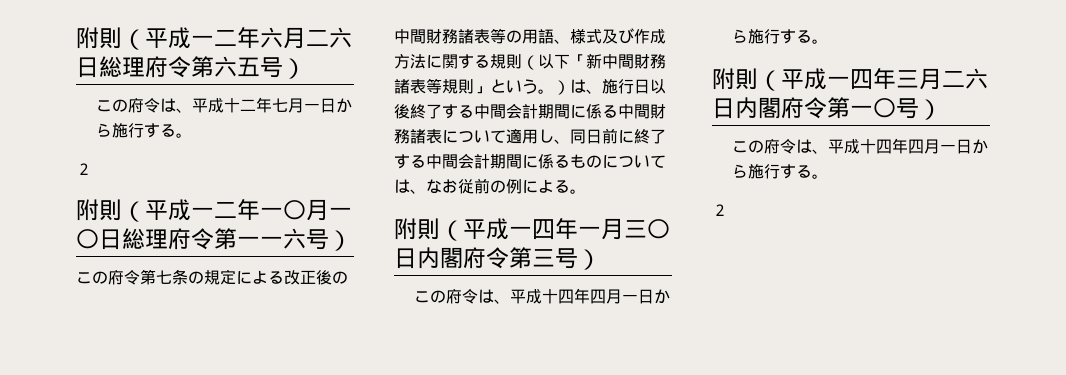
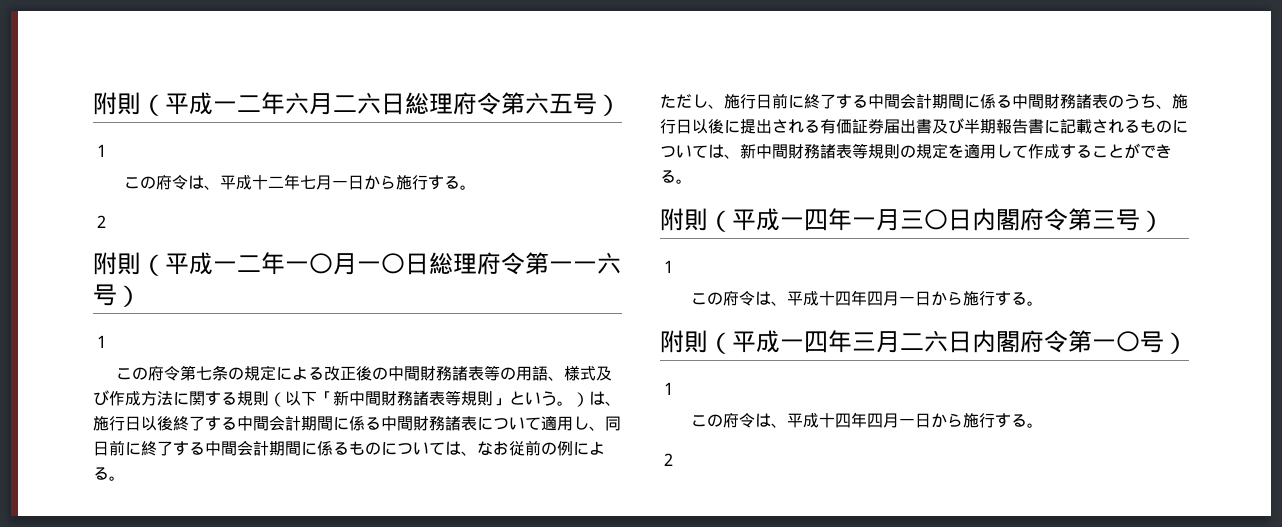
  附則（平成一二年六月二六日総理府令第六五号）
+ １
  附則（平成一二年一〇月一〇日総理府令第一一六号）
+ １
+ ただし、施行日前に終了する中間会計期間に係る中間財務諸表のうち、施行日以後に提出される有価証券届出書及び半期報告書に記載されるものについては、新中間財務諸表等規則の規定を適用して作成することができる。
  附則（平成一四年一月三〇日内閣府令第三号）
+ １
  附則（平成一四年三月二六日内閣府令第一〇号）
+ １

